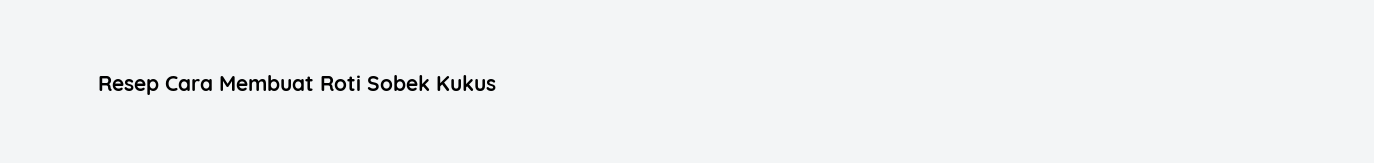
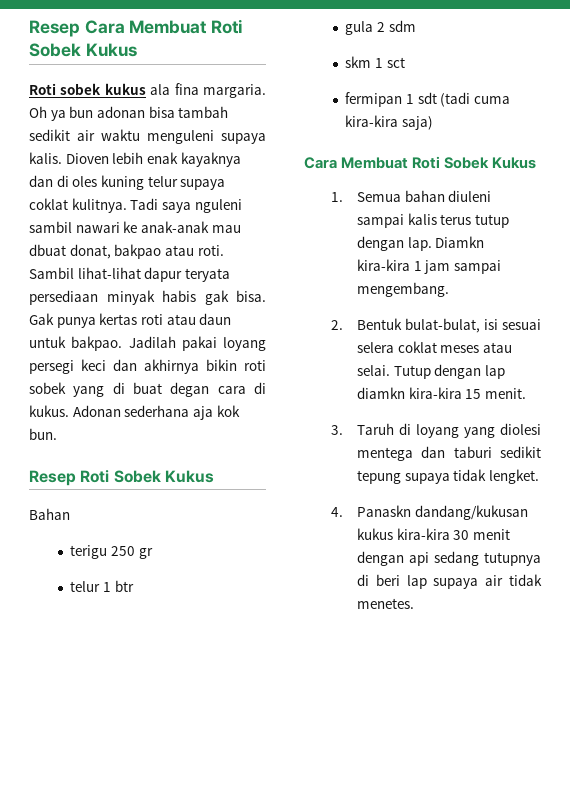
+ Roti sobek kukus ala fina margaria. Oh ya bun adonan bisa tambah sedikit air waktu menguleni supaya kalis. Dioven lebih enak kayaknya dan di oles kuning telur supaya coklat kulitnya. Tadi saya nguleni sambil nawari ke anak-anak mau dbuat donat, bakpao atau roti. Sambil lihat-lihat dapur teryata persediaan minyak habis gak bisa. Gak punya kertas roti atau daun untuk bakpao. Jadilah pakai loyang persegi keci dan akhirnya bikin roti sobek yang di buat degan cara di kukus. Adonan sederhana aja kok bun.
+ Resep Roti Sobek Kukus
+ Bahan
+ terigu 250 gr
+ telur 1 btr
+ gula 2 sdm
+ skm 1 sct
+ fermipan 1 sdt (tadi cuma kira-kira saja)
+ Cara Membuat Roti Sobek Kukus
+ 1. Semua bahan diuleni sampai kalis terus tutup dengan lap. Diamkn kira-kira 1 jam sampai mengembang.
+ 2. Bentuk bulat-bulat, isi sesuai selera coklat meses atau selai. Tutup dengan lap diamkn kira-kira 15 menit.
+ 3. Taruh di loyang yang diolesi mentega dan taburi sedikit tepung supaya tidak lengket.
+ 4. Panaskn dandang/kukusan kukus kira-kira 30 menit dengan api sedang tutupnya di beri lap supaya air tidak menetes.

